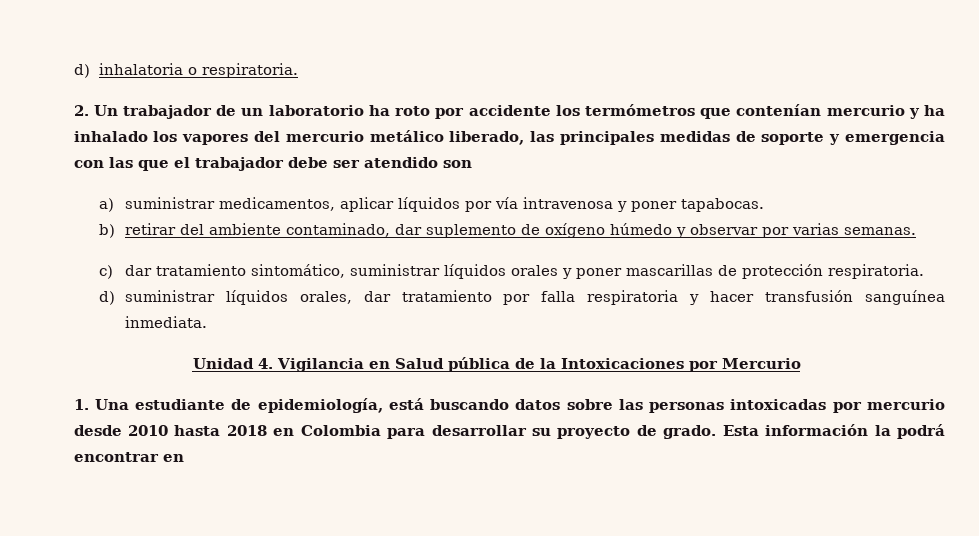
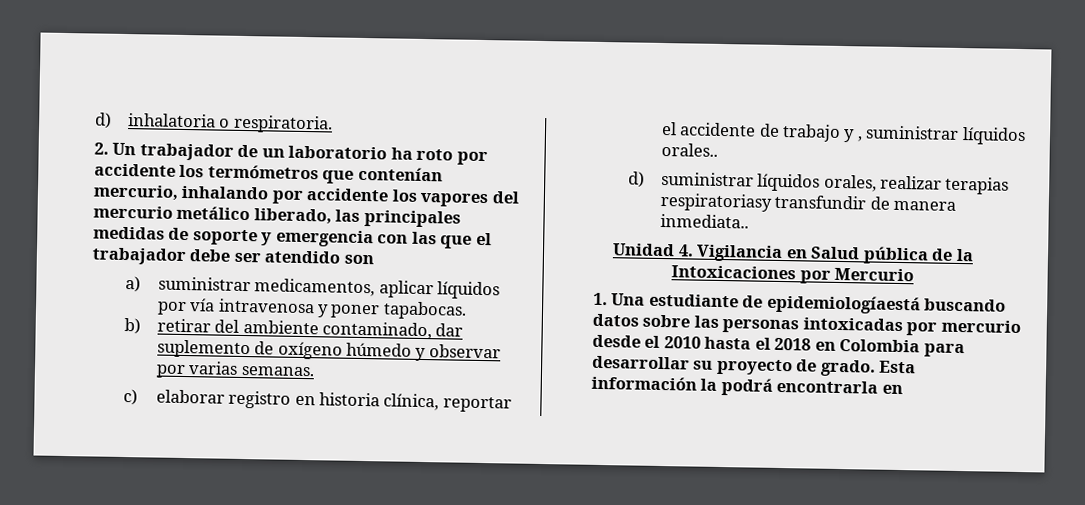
- 2. Un trabajador de un laboratorio ha roto por accidente los termómetros que contenían mercurio y ha inhalado los vapores del mercurio metálico liberado, las principales medidas de soporte y emergencia con las que el trabajador debe ser atendido son
+ 2. Un trabajador de un laboratorio ha roto por accidente los termómetros que contenían mercurio, inhalando por accidente los vapores del mercurio metálico liberado, las principales medidas de soporte y emergencia con las que el trabajador debe ser atendido son
- c) dar tratamiento sintomático, suministrar líquidos orales y poner mascarillas de protección respiratoria.
- d) suministrar líquidos orales, dar tratamiento por falla respiratoria y hacer transfusión sanguínea inmediata.
+ c) elaborar registro en historia clínica, reportar el accidente de trabajo y , suministrar líquidos orales..
+ d) suministrar líquidos orales, realizar terapias respiratoriasy transfundir de manera inmediata..
- 1. Una estudiante de epidemiología, está buscando datos sobre las personas intoxicadas por mercurio desde 2010 hasta 2018 en Colombia para desarrollar su proyecto de grado.
+ 1. Una estudiante de epidemiologíaestá buscando datos sobre las personas intoxicadas por mercurio desde el 2010 hasta el 2018 en Colombia para desarrollar su proyecto de grado.
- Esta información la podrá encontrar en
+ Esta información la podrá encontrarla en

